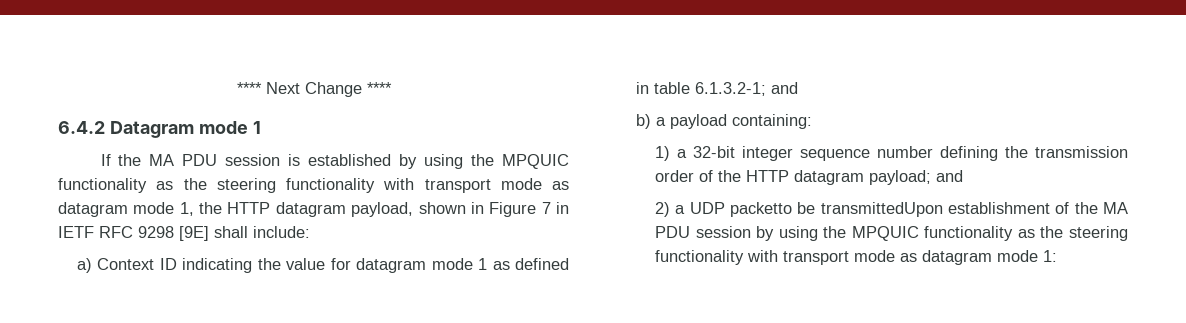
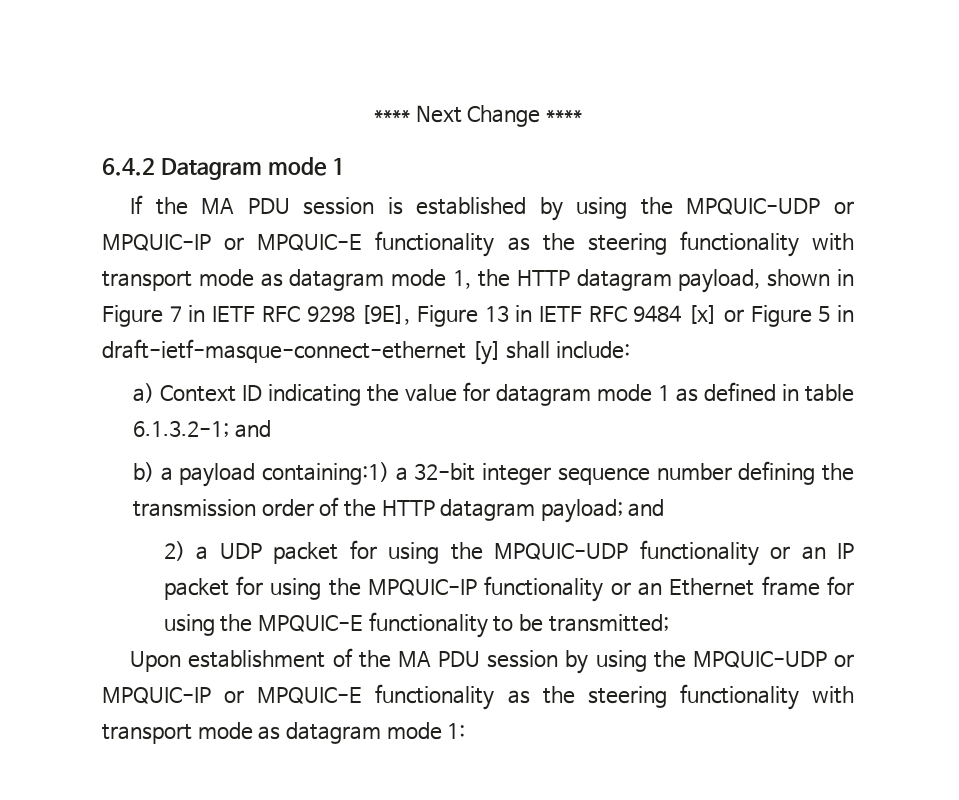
- If the MA PDU session is established by using the MPQUIC functionality as the steering functionality with transport mode as datagram mode 1, the HTTP datagram payload, shown in Figure 7 in IETF RFC 9298 [9E] shall include:
+ If the MA PDU session is established by using the MPQUIC-UDP or MPQUIC-IP or MPQUIC-E functionality as the steering functionality with transport mode as datagram mode 1, the HTTP datagram payload, shown in Figure 7 in IETF RFC 9298 [9E], Figure 13 in IETF RFC 9484 [x] or Figure 5 in draft-ietf-masque-connect-ethernet [y] shall include:
- b) a payload containing:
- 1) a 32-bit integer sequence number defining the transmission order of the HTTP datagram payload; and
+ b) a payload containing:1) a 32-bit integer sequence number defining the transmission order of the HTTP datagram payload; and
- 2) a UDP packetto be transmittedUpon establishment of the MA PDU session by using the MPQUIC functionality as the steering functionality with transport mode as datagram mode 1:
+ 2) a UDP packet for using the MPQUIC-UDP functionality or an IP packet for using the MPQUIC-IP functionality or an Ethernet frame for using the MPQUIC-E functionality to be transmitted;
+ Upon establishment of the MA PDU session by using the MPQUIC-UDP or MPQUIC-IP or MPQUIC-E functionality as the steering functionality with transport mode as datagram mode 1:

